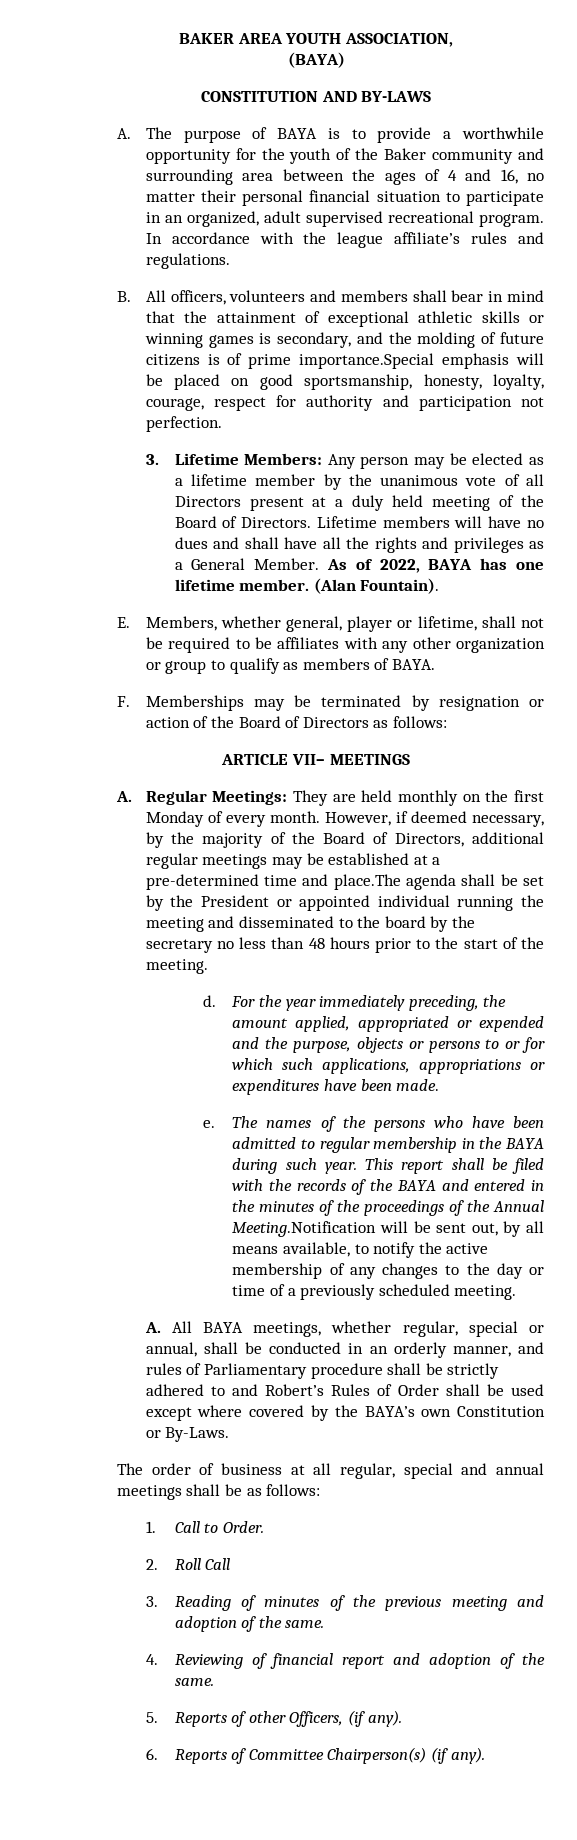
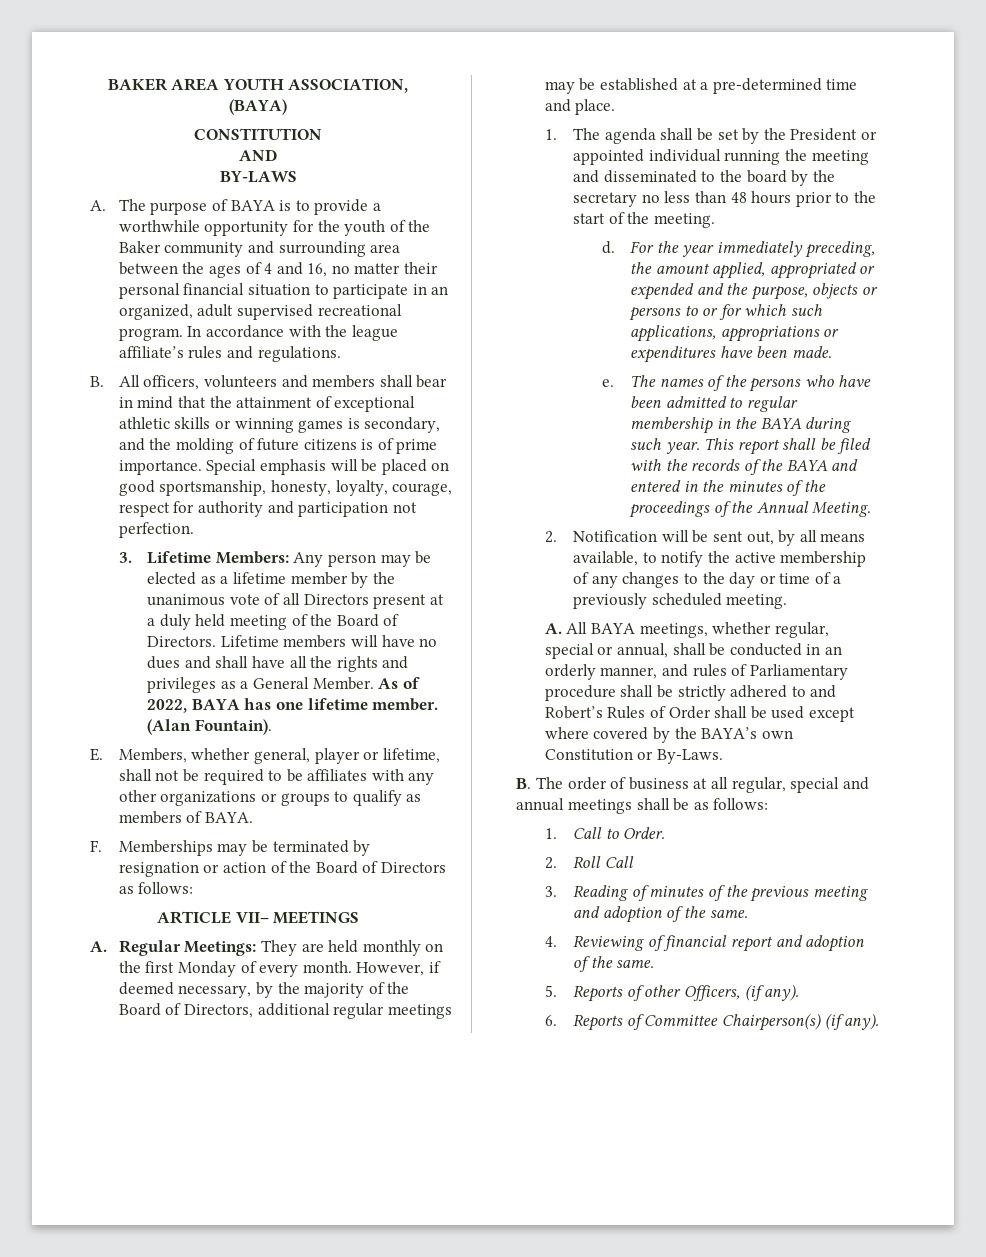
- CONSTITUTION AND BY-LAWS
+ CONSTITUTION
+ AND
+ BY-LAWS
- B. All officers, volunteers and members shall bear in mind that the attainment of exceptional athletic skills or winning games is secondary, and the molding of future citizens is of prime importance.Special emphasis will be placed on good sportsmanship, honesty, loyalty, courage, respect for authority and participation not perfection.
+ B. All officers, volunteers and members shall bear in mind that the attainment of exceptional athletic skills or winning games is secondary, and the molding of future citizens is of prime importance. Special emphasis will be placed on good sportsmanship, honesty, loyalty, courage, respect for authority and participation not perfection.
- E. Members, whether general, player or lifetime, shall not be required to be affiliates with any other organization or group to qualify as members of BAYA.
+ E. Members, whether general, player or lifetime, shall not be required to be affiliates with any other organizations or groups to qualify as members of BAYA.
- However, if deemed necessary, by the majority of the Board of Directors, additional regular meetings may be established at a pre-determined time and place.The agenda shall be set by the President or appointed individual running the meeting and disseminated to the board by the secretary no less than 48 hours prior to the start of the meeting.
+ However, if deemed necessary, by the majority of the Board of Directors, additional regular meetings may be established at a pre-determined time and place.
+ 1. The agenda shall be set by the President or appointed individual running the meeting and disseminated to the board by the secretary no less than 48 hours prior to the start of the meeting.
- This report shall be filed with the records of the BAYA and entered in the minutes of the proceedings of the Annual Meeting.Notification will be sent out, by all means available, to notify the active membership of any changes to the day or time of a previously scheduled meeting.
+ This report shall be filed with the records of the BAYA and entered in the minutes of the proceedings of the Annual Meeting.
+ 2. Notification will be sent out, by all means available, to notify the active membership of any changes to the day or time of a previously scheduled meeting.
- The order of business at all regular, special and annual meetings shall be as follows:
+ B. The order of business at all regular, special and annual meetings shall be as follows:

